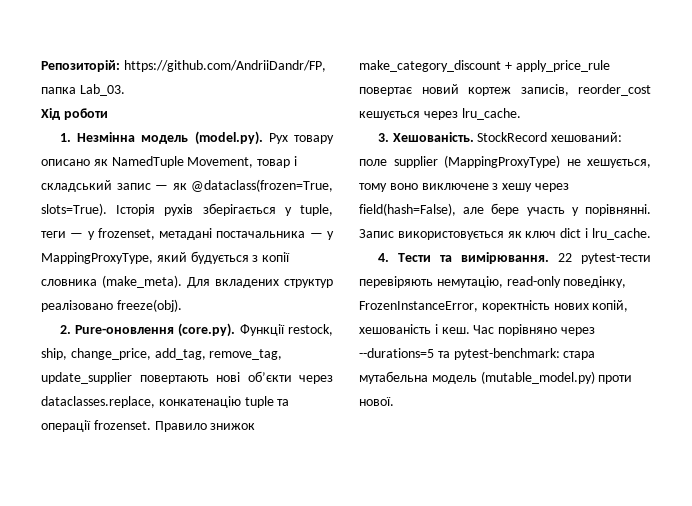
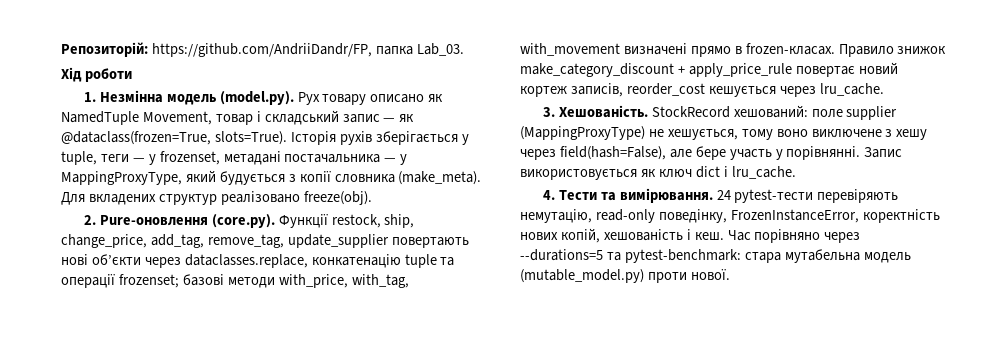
- 2. Pure-оновлення (core.py). Функції restock, ship, change_price, add_tag, remove_tag, update_supplier повертають нові об’єкти через dataclasses.replace, конкатенацію tuple та операції frozenset.
+ 2. Pure-оновлення (core.py). Функції restock, ship, change_price, add_tag, remove_tag, update_supplier повертають нові об’єкти через dataclasses.replace, конкатенацію tuple та операції frozenset; базові методи with_price, with_tag, with_movement визначені прямо в frozen-класах.
- 22 pytest-тести перевіряють немутацію, read-only поведінку, FrozenInstanceError, коректність нових копій, хешованість і кеш.
+ 24 pytest-тести перевіряють немутацію, read-only поведінку, FrozenInstanceError, коректність нових копій, хешованість і кеш.

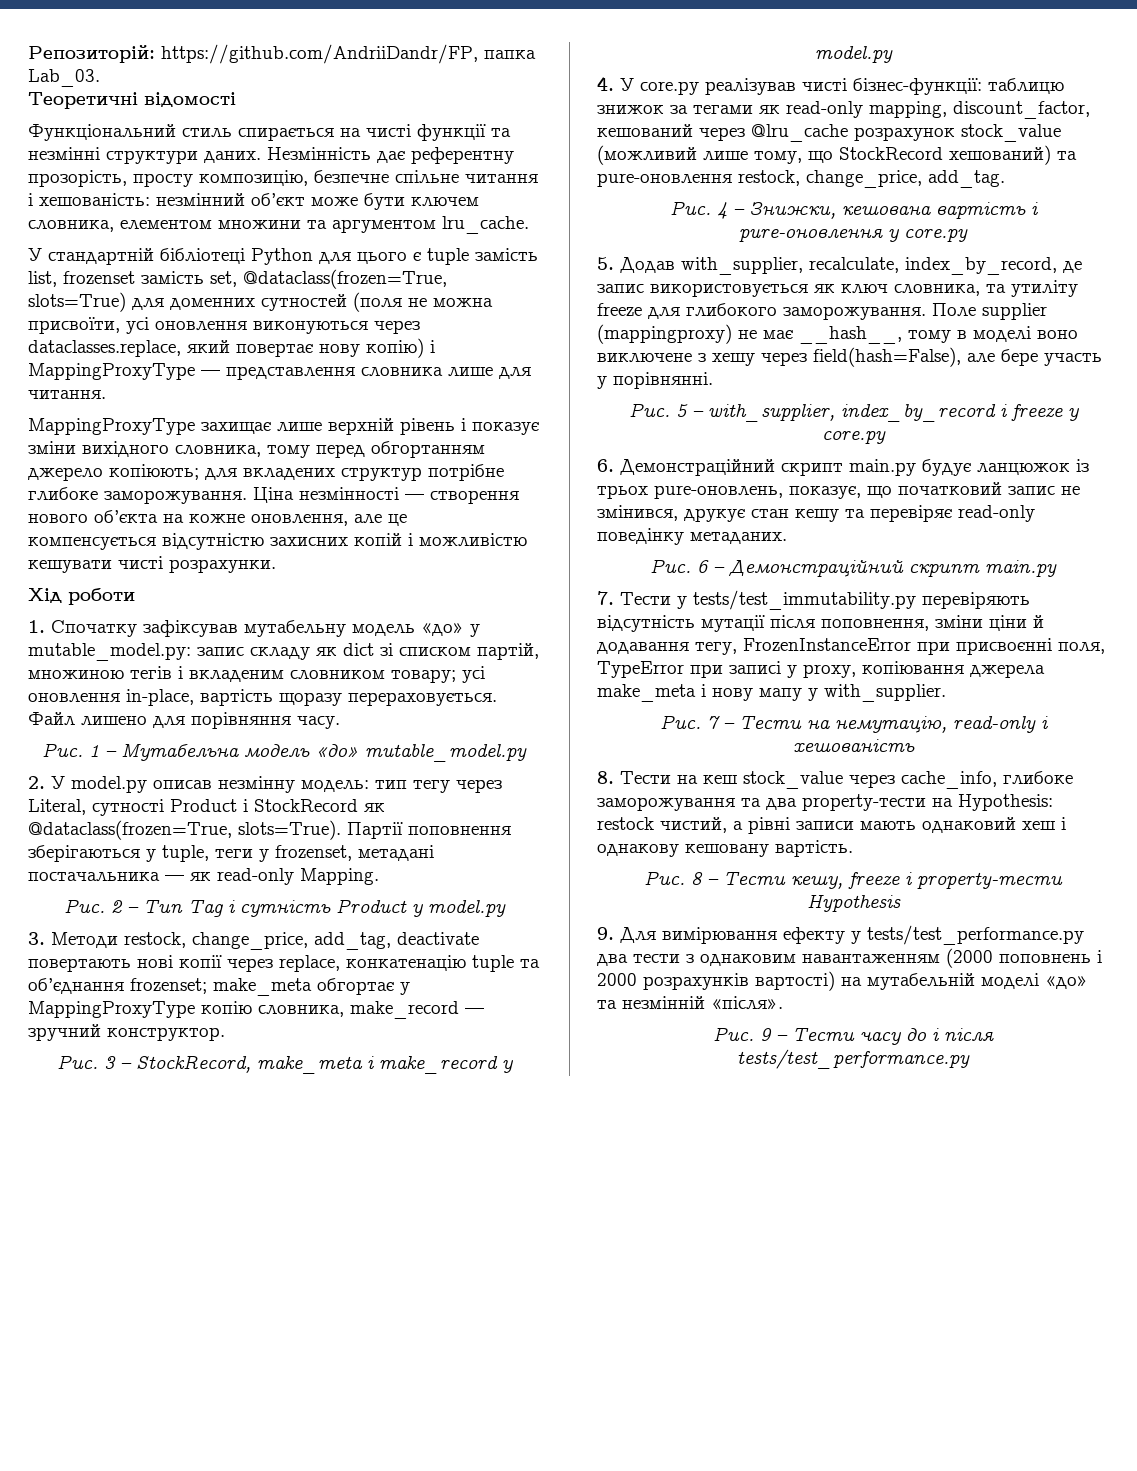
+ Теоретичні відомості
+ Функціональний стиль спирається на чисті функції та незмінні структури даних. Незмінність дає референтну прозорість, просту композицію, безпечне спільне читання і хешованість: незмінний об’єкт може бути ключем словника, елементом множини та аргументом lru_cache.
+ У стандартній бібліотеці Python для цього є tuple замість list, frozenset замість set, @dataclass(frozen=True, slots=True) для доменних сутностей (поля не можна присвоїти, усі оновлення виконуються через dataclasses.replace, який повертає нову копію) і MappingProxyType — представлення словника лише для читання.
+ MappingProxyType захищає лише верхній рівень і показує зміни вихідного словника, тому перед обгортанням джерело копіюють; для вкладених структур потрібне глибоке заморожування. Ціна незмінності — створення нового об’єкта на кожне оновлення, але це компенсується відсутністю захисних копій і можливістю кешувати чисті розрахунки.
  Хід роботи
- 1. Незмінна модель (model.py). Рух товару описано як NamedTuple Movement, товар і складський запис — як @dataclass(frozen=True, slots=True). Історія рухів зберігається у tuple, теги — у frozenset, метадані постачальника — у MappingProxyType, який будується з копії словника (make_meta). Для вкладених структур реалізовано freeze(obj).
- 2. Pure-оновлення (core.py). Функції restock, ship, change_price, add_tag, remove_tag, update_supplier повертають нові об’єкти через dataclasses.replace, конкатенацію tuple та операції frozenset; базові методи with_price, with_tag, with_movement визначені прямо в frozen-класах. Правило знижок make_category_discount + apply_price_rule повертає новий кортеж записів, reorder_cost кешується через lru_cache.
- 3. Хешованість. StockRecord хешований: поле supplier (MappingProxyType) не хешується, тому воно виключене з хешу через field(hash=False), але бере участь у порівнянні. Запис використовується як ключ dict і lru_cache.
- 4. Тести та вимірювання. 24 pytest-тести перевіряють немутацію, read-only поведінку, FrozenInstanceError, коректність нових копій, хешованість і кеш. Час порівняно через --durations=5 та pytest-benchmark: стара мутабельна модель (mutable_model.py) проти нової.
+ 1. Спочатку зафіксував мутабельну модель «до» у mutable_model.py: запис складу як dict зі списком партій, множиною тегів і вкладеним словником товару; усі оновлення in-place, вартість щоразу перераховується. Файл лишено для порівняння часу.
+ Рис. 1 – Мутабельна модель «до» mutable_model.py
+ 2. У model.py описав незмінну модель: тип тегу через Literal, сутності Product і StockRecord як @dataclass(frozen=True, slots=True). Партії поповнення зберігаються у tuple, теги у frozenset, метадані постачальника — як read-only Mapping.
+ Рис. 2 – Тип Tag і сутність Product у model.py
+ 3. Методи restock, change_price, add_tag, deactivate повертають нові копії через replace, конкатенацію tuple та об’єднання frozenset; make_meta обгортає у MappingProxyType копію словника, make_record — зручний конструктор.
+ Рис. 3 – StockRecord, make_meta і make_record у model.py
+ 4. У core.py реалізував чисті бізнес-функції: таблицю знижок за тегами як read-only mapping, discount_factor, кешований через @lru_cache розрахунок stock_value (можливий лише тому, що StockRecord хешований) та pure-оновлення restock, change_price, add_tag.
+ Рис. 4 – Знижки, кешована вартість і pure-оновлення у core.py
+ 5. Додав with_supplier, recalculate, index_by_record, де запис використовується як ключ словника, та утиліту freeze для глибокого заморожування. Поле supplier (mappingproxy) не має __hash__, тому в моделі воно виключене з хешу через field(hash=False), але бере участь у порівнянні.
+ Рис. 5 – with_supplier, index_by_record і freeze у core.py
+ 6. Демонстраційний скрипт main.py будує ланцюжок із трьох pure-оновлень, показує, що початковий запис не змінився, друкує стан кешу та перевіряє read-only поведінку метаданих.
+ Рис. 6 – Демонстраційний скрипт main.py
+ 7. Тести у tests/test_immutability.py перевіряють відсутність мутації після поповнення, зміни ціни й додавання тегу, FrozenInstanceError при присвоєнні поля, TypeError при записі у proxy, копіювання джерела make_meta і нову мапу у with_supplier.
+ Рис. 7 – Тести на немутацію, read-only і хешованість
+ 8. Тести на кеш stock_value через cache_info, глибоке заморожування та два property-тести на Hypothesis: restock чистий, а рівні записи мають однаковий хеш і однакову кешовану вартість.
+ Рис. 8 – Тести кешу, freeze і property-тести Hypothesis
+ 9. Для вимірювання ефекту у tests/test_performance.py два тести з однаковим навантаженням (2000 поповнень і 2000 розрахунків вартості) на мутабельній моделі «до» та незмінній «після».
+ Рис. 9 – Тести часу до і після tests/test_performance.py

